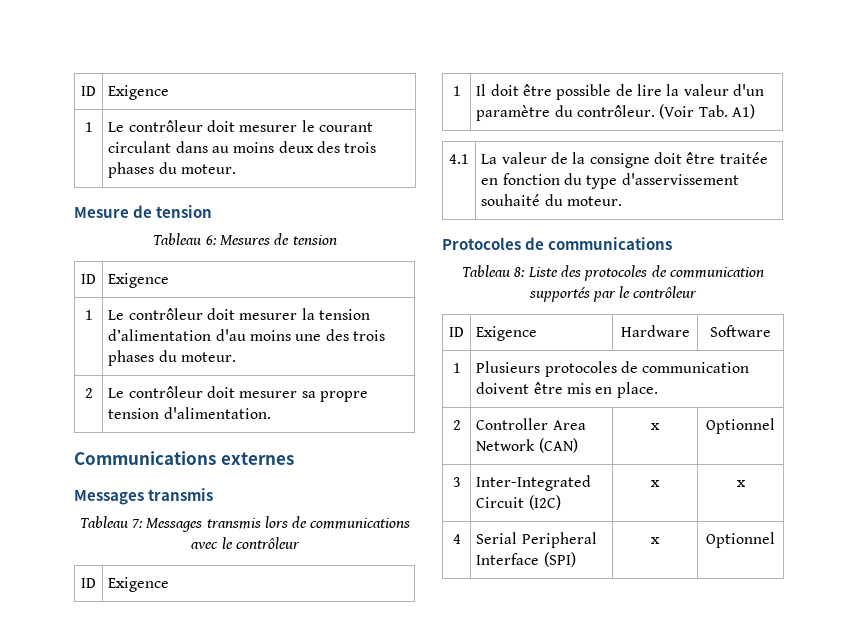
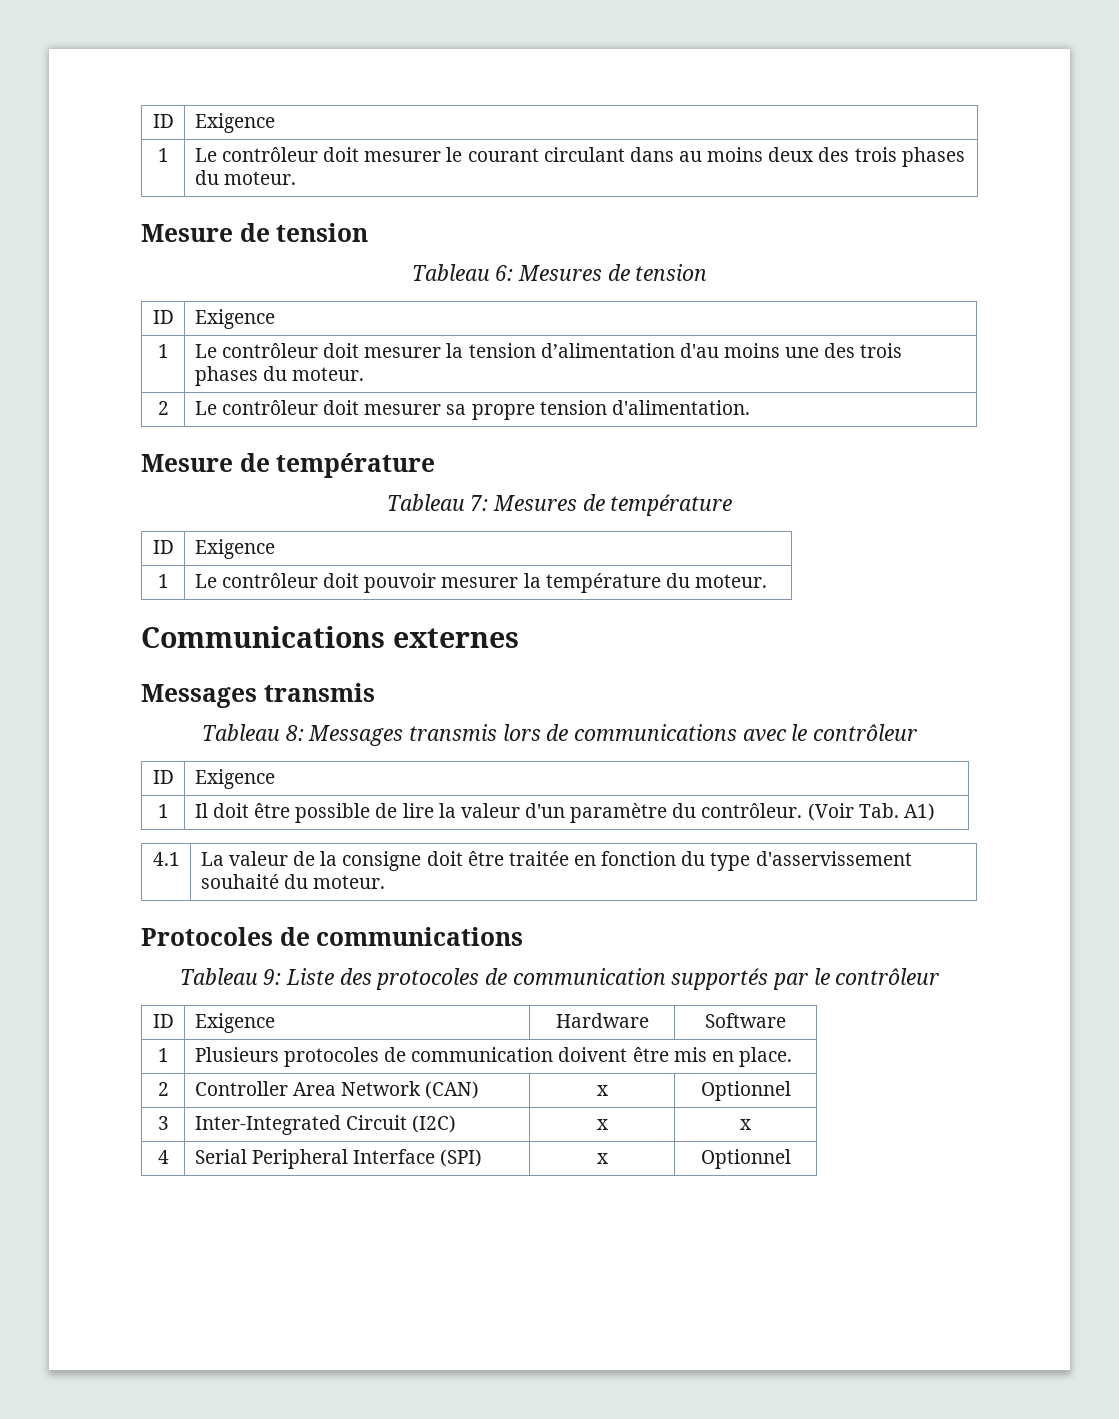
+ Mesure de température
+ Tableau 7: Mesures de température
+ ID | Exigence
+ 1 | Le contrôleur doit pouvoir mesurer la température du moteur.
- Tableau 7: Messages transmis lors de communications avec le contrôleur
+ Tableau 8: Messages transmis lors de communications avec le contrôleur
- Tableau 8: Liste des protocoles de communication supportés par le contrôleur
+ Tableau 9: Liste des protocoles de communication supportés par le contrôleur

